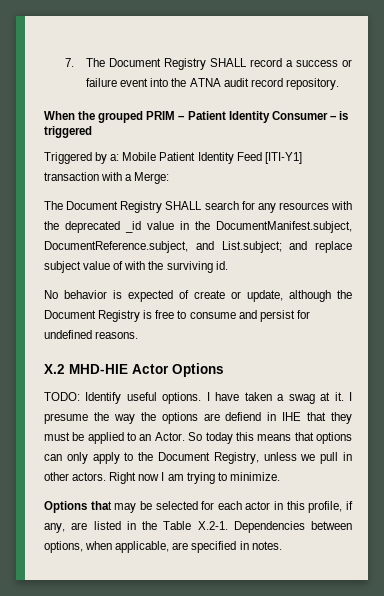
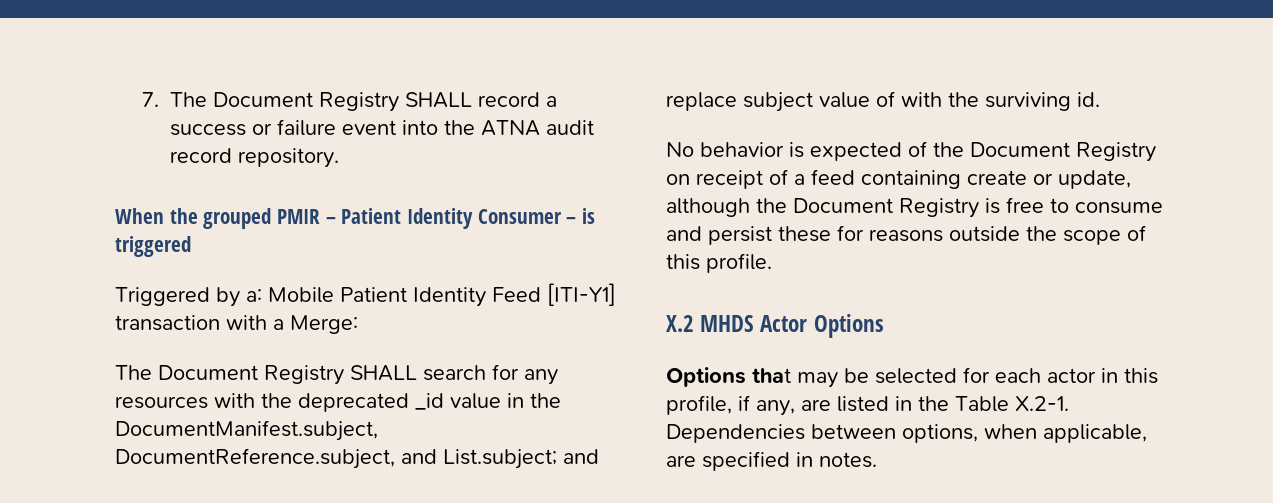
- When the grouped PRIM – Patient Identity Consumer – is triggered
+ When the grouped PMIR – Patient Identity Consumer – is triggered
- No behavior is expected of create or update, although the Document Registry is free to consume and persist for undefined reasons.
+ No behavior is expected of the Document Registry on receipt of a feed containing create or update, although the Document Registry is free to consume and persist these for reasons outside the scope of this profile.
- X.2 MHD-HIE Actor Options
+ X.2 MHDS Actor Options
- TODO: Identify useful options. I have taken a swag at it. I presume the way the options are defiend in IHE that they must be applied to an Actor. So today this means that options can only apply to the Document Registry, unless we pull in other actors. Right now I am trying to minimize.

